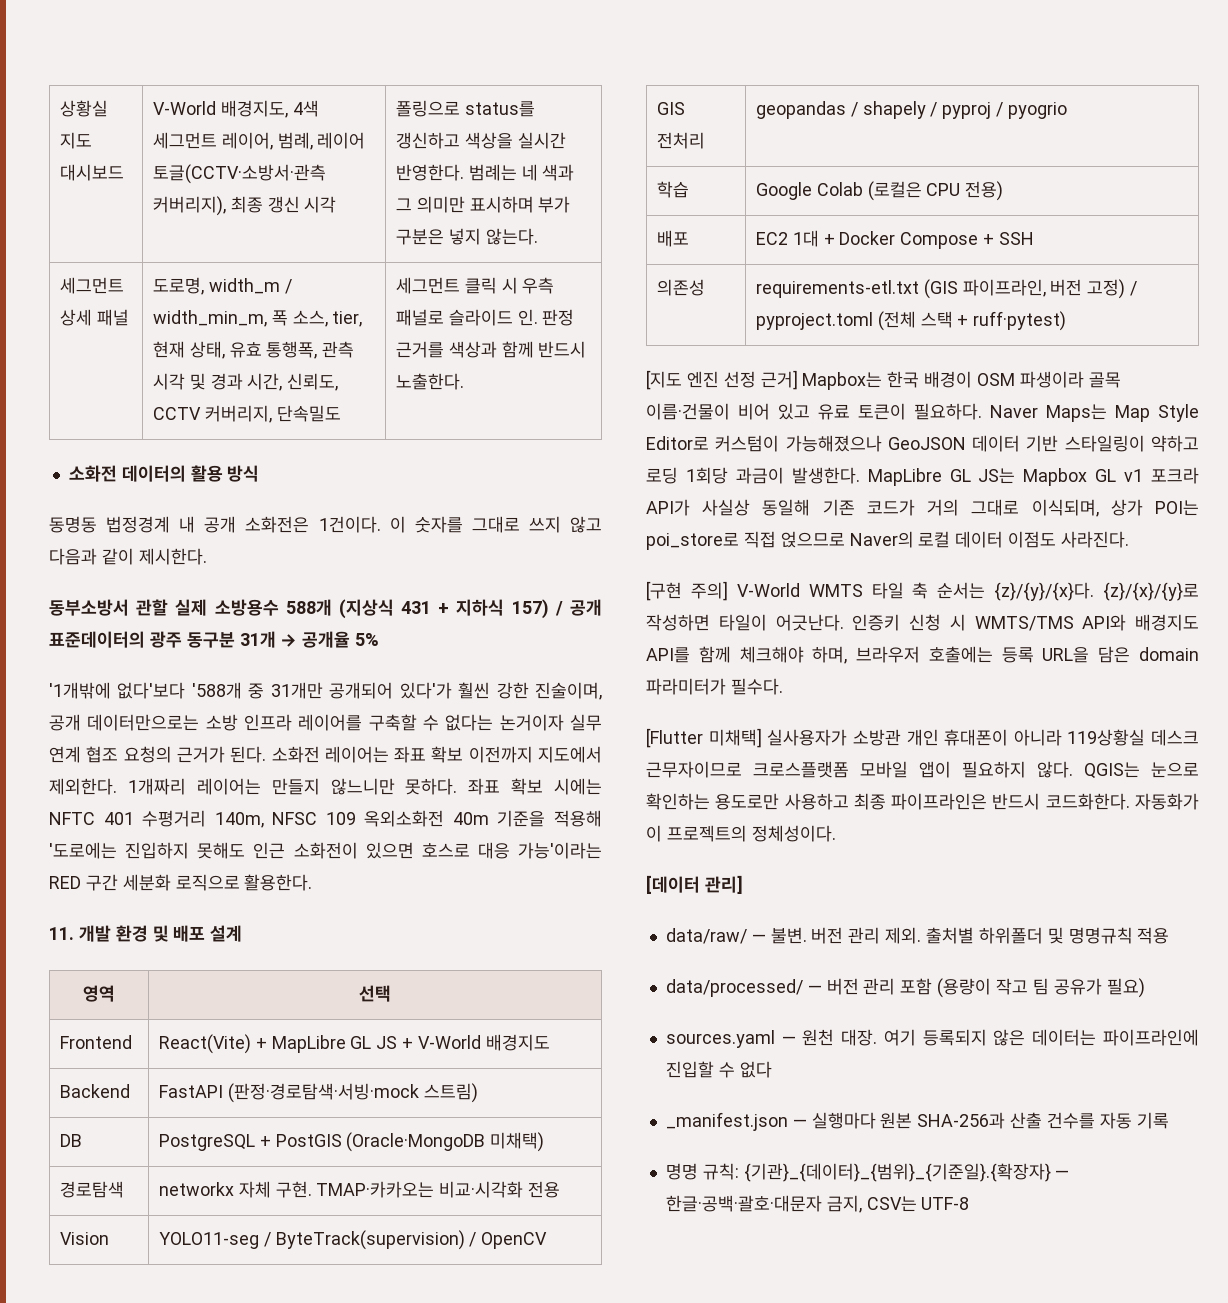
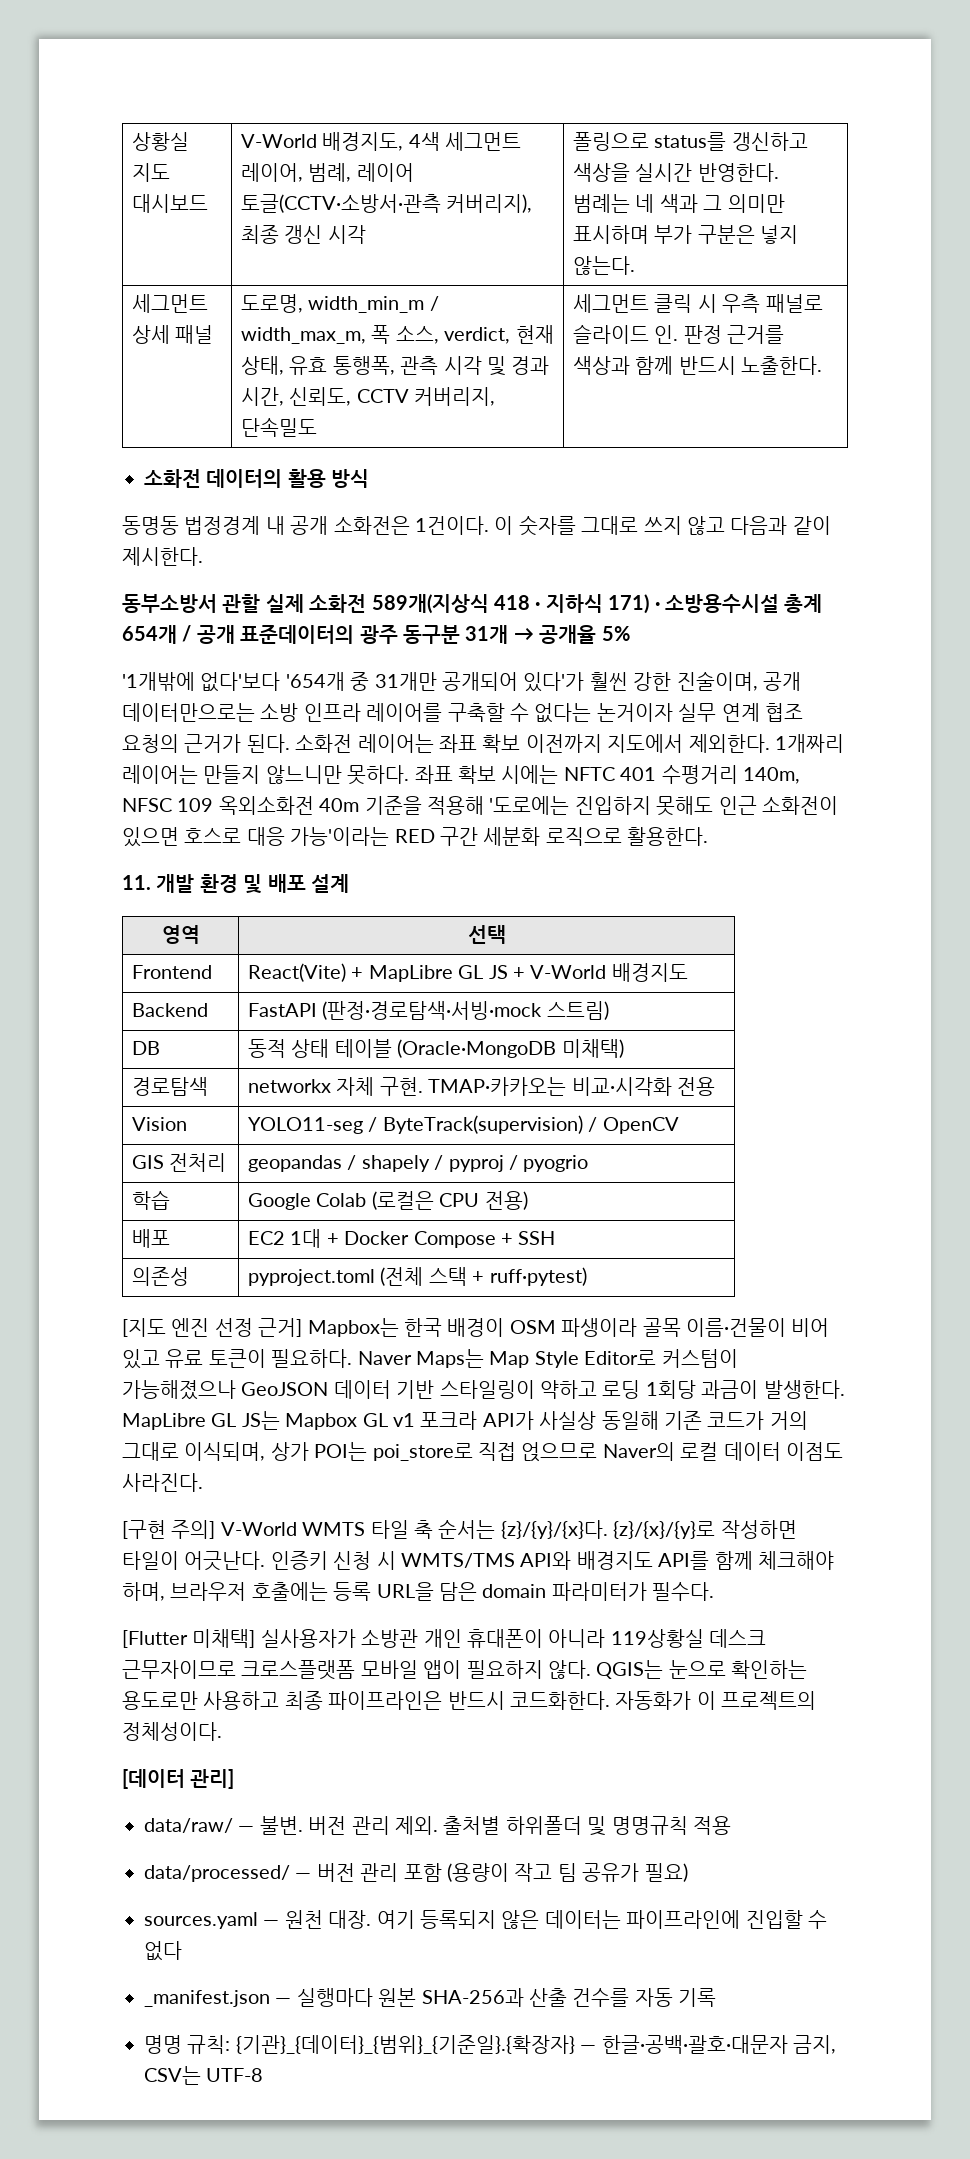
- 세그먼트 상세 패널 | 도로명, width_m / width_min_m, 폭 소스, tier, 현재 상태, 유효 통행폭, 관측 시각 및 경과 시간, 신뢰도, CCTV 커버리지, 단속밀도 | 세그먼트 클릭 시 우측 패널로 슬라이드 인. 판정 근거를 색상과 함께 반드시 노출한다.
+ 세그먼트 상세 패널 | 도로명, width_min_m / width_max_m, 폭 소스, verdict, 현재 상태, 유효 통행폭, 관측 시각 및 경과 시간, 신뢰도, CCTV 커버리지, 단속밀도 | 세그먼트 클릭 시 우측 패널로 슬라이드 인. 판정 근거를 색상과 함께 반드시 노출한다.
- 동부소방서 관할 실제 소방용수 588개 (지상식 431 + 지하식 157) / 공개 표준데이터의 광주 동구분 31개 → 공개율 5%
+ 동부소방서 관할 실제 소화전 589개(지상식 418 · 지하식 171) · 소방용수시설 총계 654개 / 공개 표준데이터의 광주 동구분 31개 → 공개율 5%
- '1개밖에 없다'보다 '588개 중 31개만 공개되어 있다'가 훨씬 강한 진술이며, 공개 데이터만으로는 소방 인프라 레이어를 구축할 수 없다는 논거이자 실무 연계 협조 요청의 근거가 된다.
+ '1개밖에 없다'보다 '654개 중 31개만 공개되어 있다'가 훨씬 강한 진술이며, 공개 데이터만으로는 소방 인프라 레이어를 구축할 수 없다는 논거이자 실무 연계 협조 요청의 근거가 된다.
- DB | PostgreSQL + PostGIS (Oracle·MongoDB 미채택)
+ DB | 동적 상태 테이블 (Oracle·MongoDB 미채택)
- 의존성 | requirements-etl.txt (GIS 파이프라인, 버전 고정) / pyproject.toml (전체 스택 + ruff·pytest)
+ 의존성 | pyproject.toml (전체 스택 + ruff·pytest)

